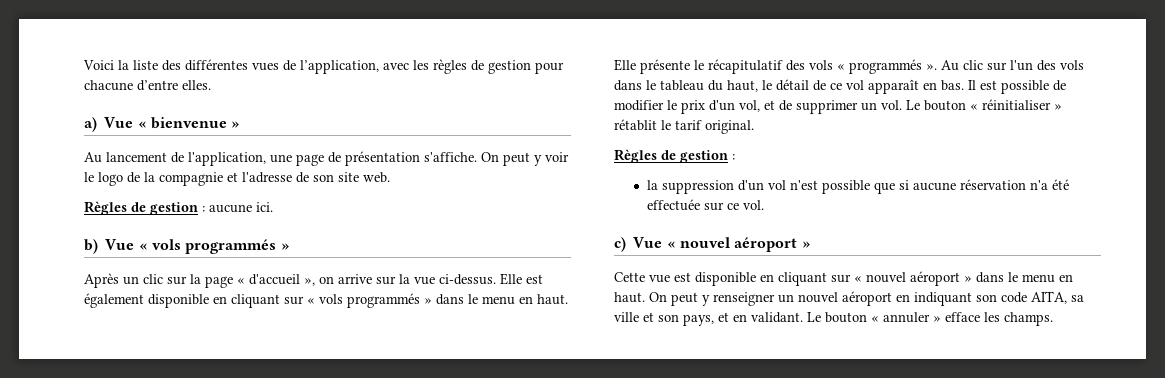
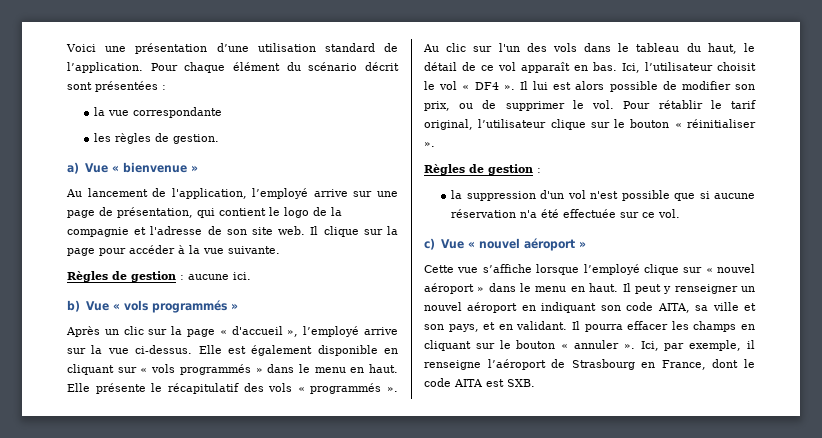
- Voici la liste des différentes vues de l’application, avec les règles de gestion pour chacune d’entre elles.
+ Voici une présentation d’une utilisation standard de l’application. Pour chaque élément du scénario décrit sont présentées :
+ la vue correspondante
+ les règles de gestion.
- Au lancement de l'application, une page de présentation s'affiche. On peut y voir le logo de la compagnie et l'adresse de son site web.
+ Au lancement de l'application, l’employé arrive sur une page de présentation, qui contient le logo de la compagnie et l'adresse de son site web. Il clique sur la page pour accéder à la vue suivante.
- Après un clic sur la page « d'accueil », on arrive sur la vue ci-dessus.
+ Après un clic sur la page « d'accueil », l’employé arrive sur la vue ci-dessus.
- Il est possible de modifier le prix d'un vol, et de supprimer un vol. Le bouton « réinitialiser » rétablit le tarif original.
+ Ici, l’utilisateur choisit le vol « DF4 ». Il lui est alors possible de modifier son prix, ou de supprimer le vol. Pour rétablir le tarif original, l’utilisateur clique sur le bouton « réinitialiser ».
- Cette vue est disponible en cliquant sur « nouvel aéroport » dans le menu en haut.
+ Cette vue s’affiche lorsque l’employé clique sur « nouvel aéroport » dans le menu en haut.
- On peut y renseigner un nouvel aéroport en indiquant son code AITA, sa ville et son pays, et en validant.
+ Il peut y renseigner un nouvel aéroport en indiquant son code AITA, sa ville et son pays, et en validant.
- Le bouton « annuler » efface les champs.
+ Il pourra effacer les champs en cliquant sur le bouton « annuler ». Ici, par exemple, il renseigne l’aéroport de Strasbourg en France, dont le code AITA est SXB.

